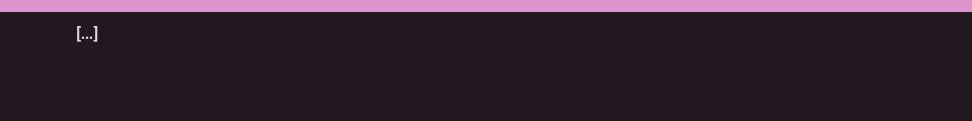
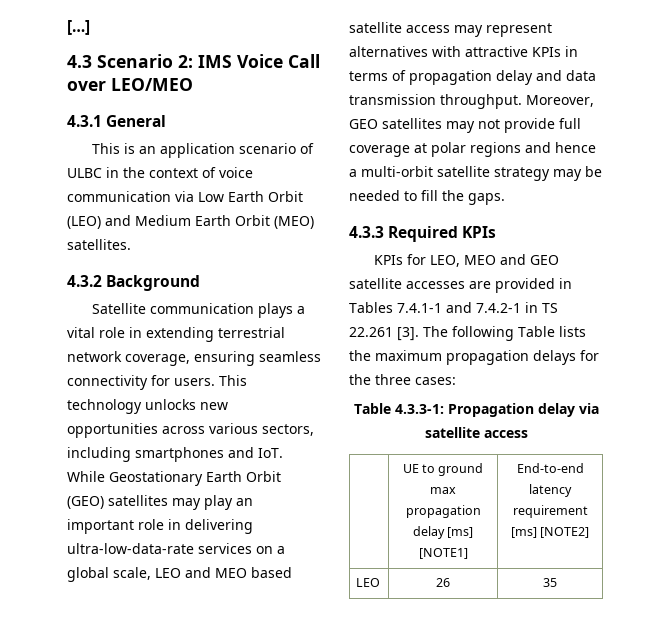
+ 4.3 Scenario 2: IMS Voice Call over LEO/MEO
+ 4.3.1 General
+ This is an application scenario of ULBC in the context of voice communication via Low Earth Orbit (LEO) and Medium Earth Orbit (MEO) satellites.
+ 4.3.2 Background
+ Satellite communication plays a vital role in extending terrestrial network coverage, ensuring seamless connectivity for users. This technology unlocks new opportunities across various sectors, including smartphones and IoT. While Geostationary Earth Orbit (GEO) satellites may play an important role in delivering ultra-low-data-rate services on a global scale, LEO and MEO based satellite access may represent alternatives with attractive KPIs in terms of propagation delay and data transmission throughput. Moreover, GEO satellites may not provide full coverage at polar regions and hence a multi-orbit satellite strategy may be needed to fill the gaps.
+ 4.3.3 Required KPIs
+ KPIs for LEO, MEO and GEO satellite accesses are provided in Tables 7.4.1-1 and 7.4.2-1 in TS 22.261 [3]. The following Table lists the maximum propagation delays for the three cases:
+ Table 4.3.3-1: Propagation delay via satellite access
+ | UE to ground max propagation delay [ms] [NOTE1] | End-to-end latency requirement [ms] [NOTE2]
+ LEO | 26 | 35

